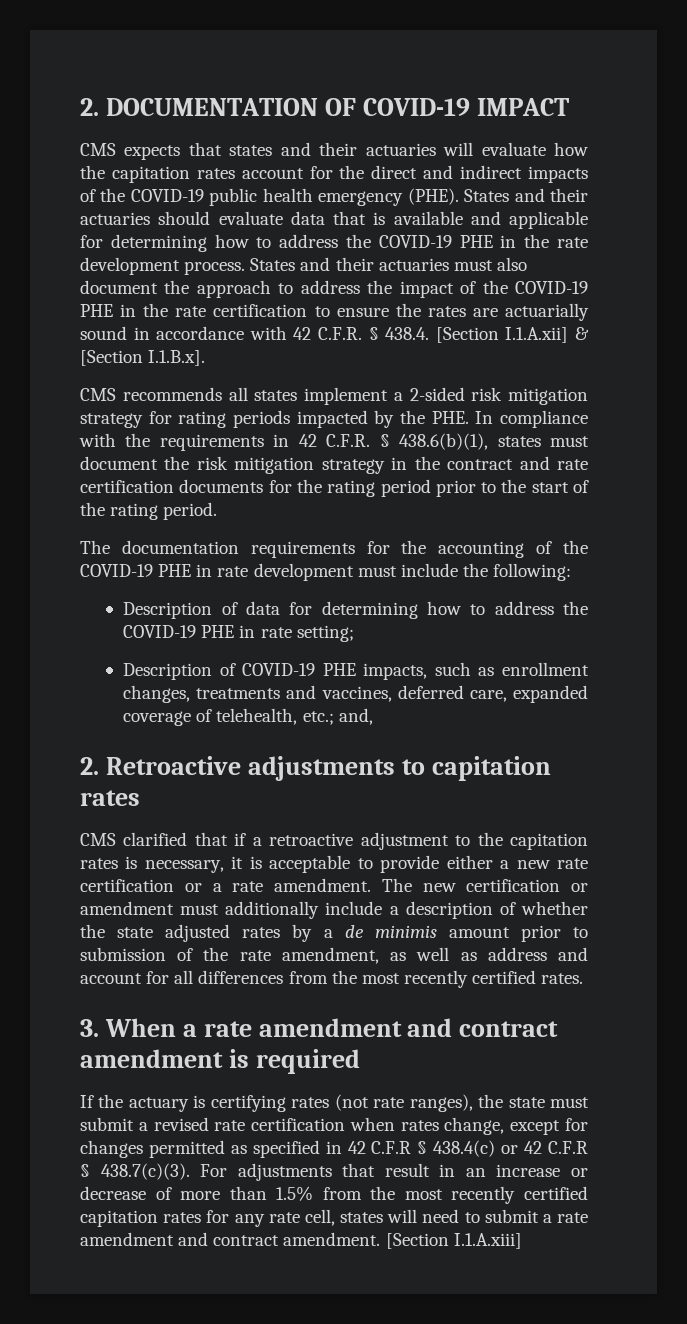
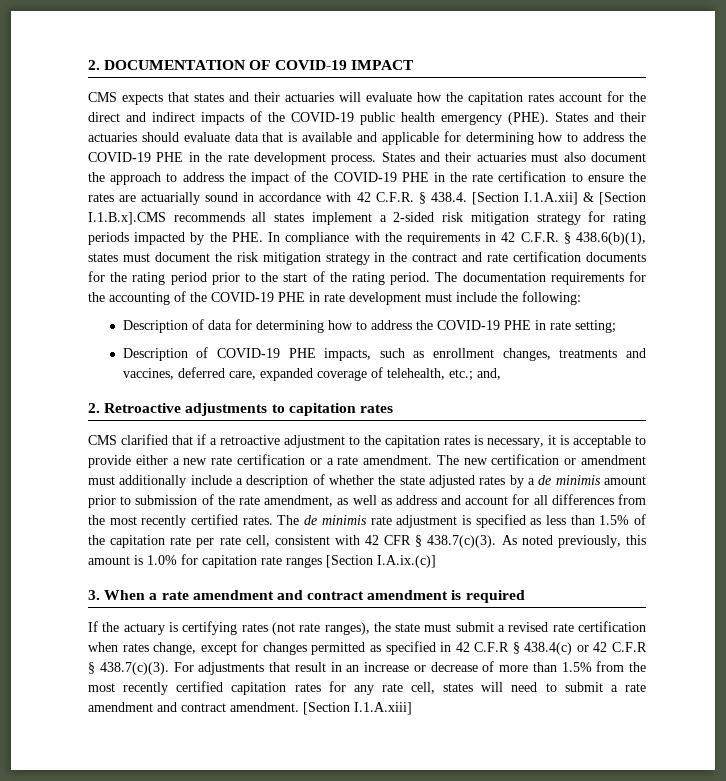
- States and their actuaries must also document the approach to address the impact of the COVID-19 PHE in the rate certification to ensure the rates are actuarially sound in accordance with 42 C.F.R. § 438.4. [Section I.1.A.xii] & [Section I.1.B.x].
- CMS recommends all states implement a 2-sided risk mitigation strategy for rating periods impacted by the PHE. In compliance with the requirements in 42 C.F.R. § 438.6(b)(1), states must document the risk mitigation strategy in the contract and rate certification documents for the rating period prior to the start of the rating period.
- The documentation requirements for the accounting of the COVID-19 PHE in rate development must include the following:
+ States and their actuaries must also document the approach to address the impact of the COVID-19 PHE in the rate certification to ensure the rates are actuarially sound in accordance with 42 C.F.R. § 438.4. [Section I.1.A.xii] & [Section I.1.B.x].CMS recommends all states implement a 2-sided risk mitigation strategy for rating periods impacted by the PHE. In compliance with the requirements in 42 C.F.R. § 438.6(b)(1), states must document the risk mitigation strategy in the contract and rate certification documents for the rating period prior to the start of the rating period. The documentation requirements for the accounting of the COVID-19 PHE in rate development must include the following:
+ The de minimis rate adjustment is specified as less than 1.5% of the capitation rate per rate cell, consistent with 42 CFR § 438.7(c)(3). As noted previously, this amount is 1.0% for capitation rate ranges [Section I.A.ix.(c)]

